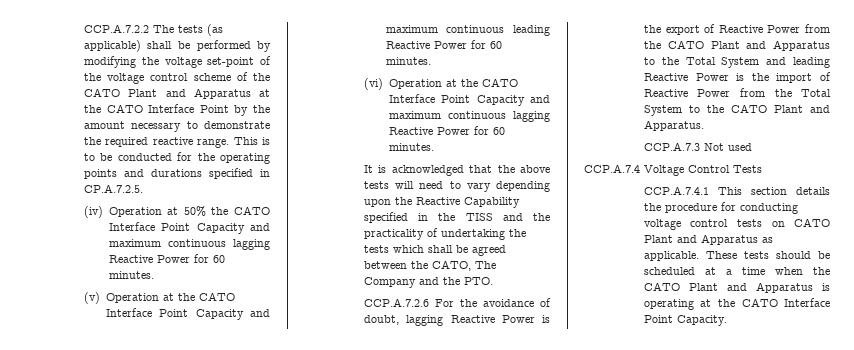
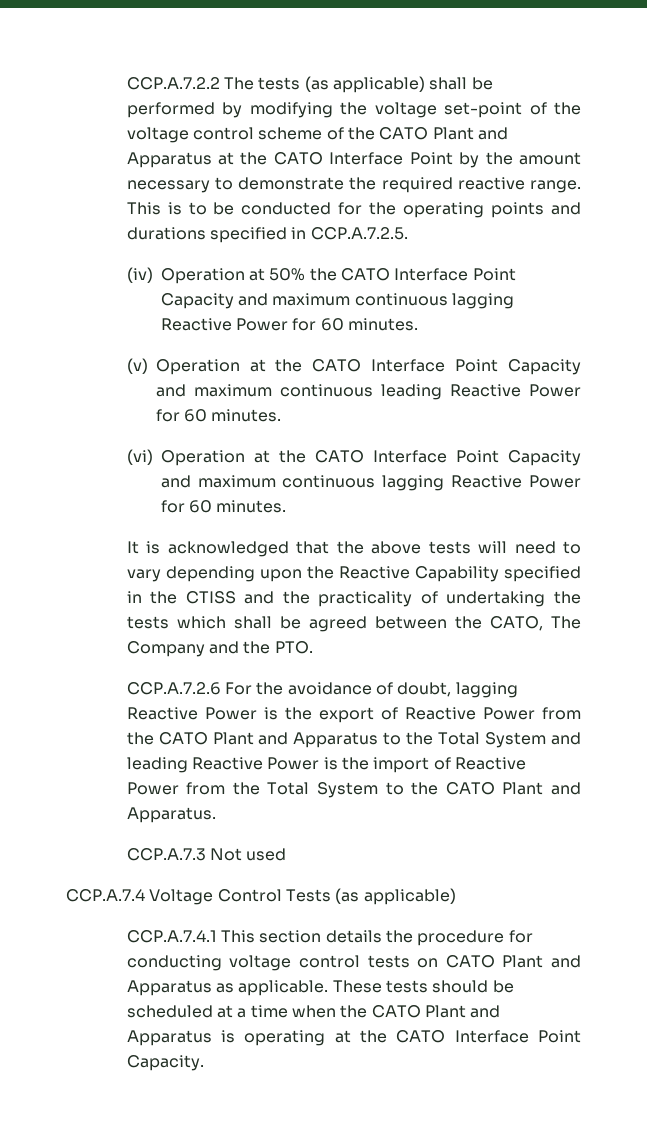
- This is to be conducted for the operating points and durations specified in CP.A.7.2.5.
+ This is to be conducted for the operating points and durations specified in CCP.A.7.2.5.
- It is acknowledged that the above tests will need to vary depending upon the Reactive Capability specified in the TISS and the practicality of undertaking the tests which shall be agreed between the CATO, The Company and the PTO.
+ It is acknowledged that the above tests will need to vary depending upon the Reactive Capability specified in the CTISS and the practicality of undertaking the tests which shall be agreed between the CATO, The Company and the PTO.
- CCP.A.7.4 Voltage Control Tests
+ CCP.A.7.4 Voltage Control Tests (as applicable)

